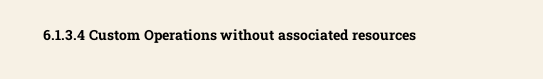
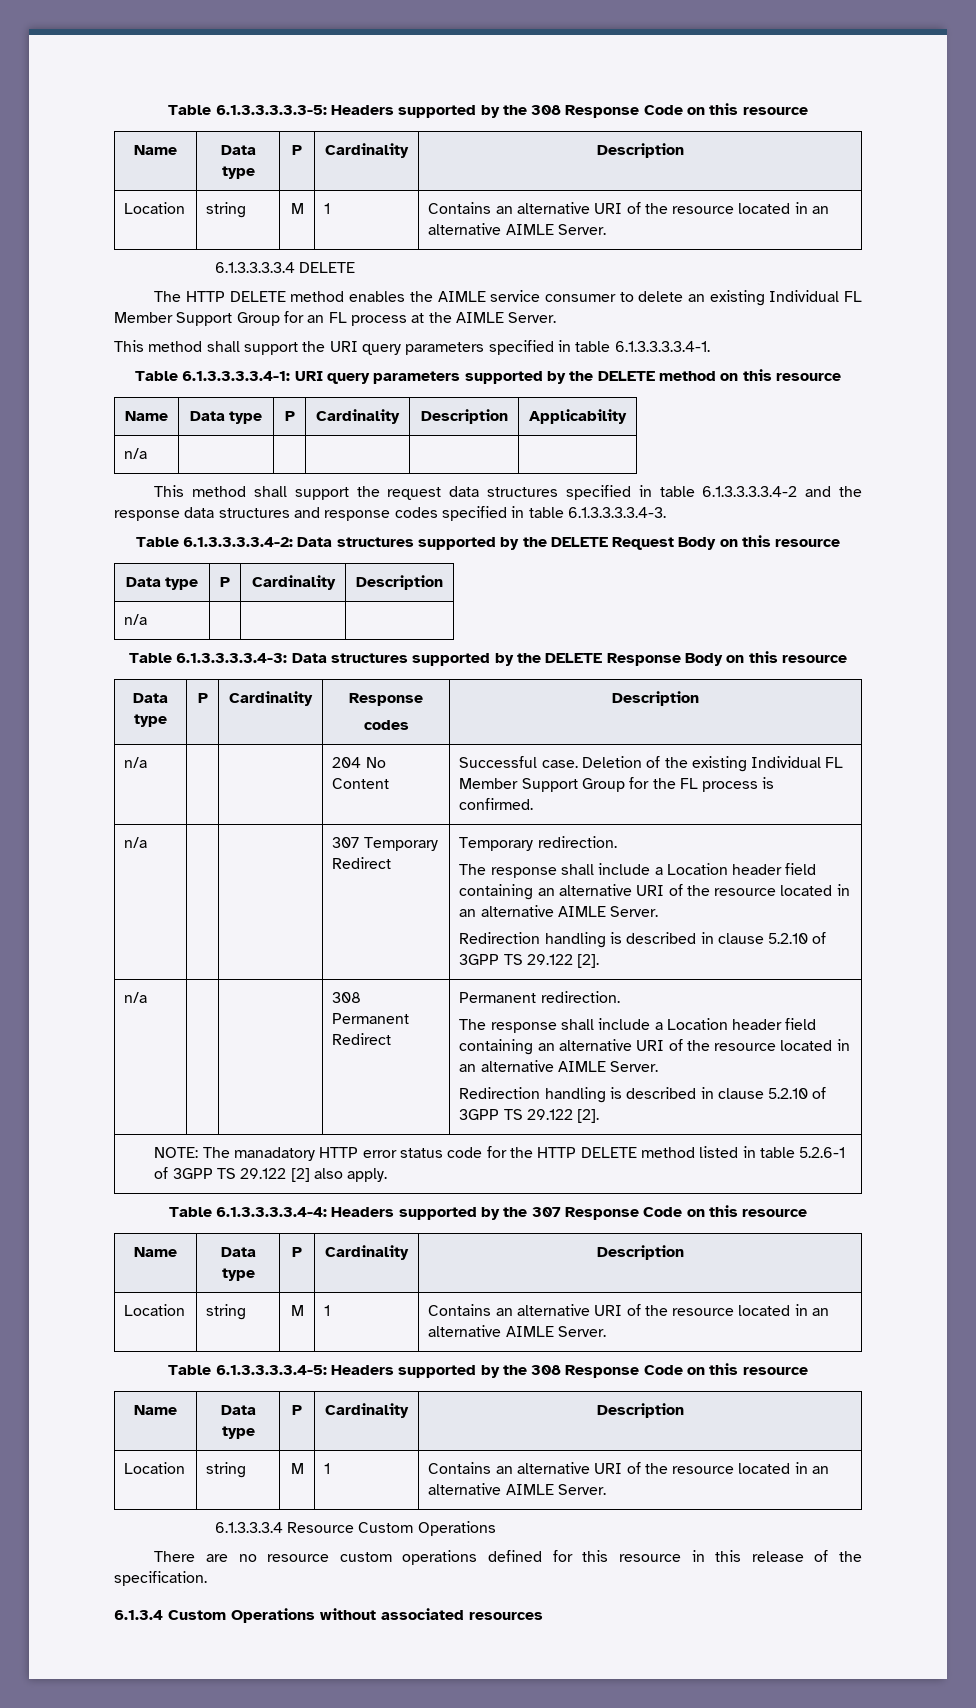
+ Table 6.1.3.3.3.3.3-5: Headers supported by the 308 Response Code on this resource
+ Name | Data type | P | Cardinality | Description
+ Location | string | M | 1 | Contains an alternative URI of the resource located in an alternative AIMLE Server.
+ 6.1.3.3.3.3.4 DELETE
+ The HTTP DELETE method enables the AIMLE service consumer to delete an existing Individual FL Member Support Group for an FL process at the AIMLE Server.
+ This method shall support the URI query parameters specified in table 6.1.3.3.3.3.4-1.
+ Table 6.1.3.3.3.3.4-1: URI query parameters supported by the DELETE method on this resource
+ Name | Data type | P | Cardinality | Description | Applicability
+ n/a | | | | |
+ This method shall support the request data structures specified in table 6.1.3.3.3.3.4-2 and the response data structures and response codes specified in table 6.1.3.3.3.3.4-3.
+ Table 6.1.3.3.3.3.4-2: Data structures supported by the DELETE Request Body on this resource
+ Data type | P | Cardinality | Description
+ n/a | | |
+ Table 6.1.3.3.3.3.4-3: Data structures supported by the DELETE Response Body on this resource
+ Data type | P | Cardinality | Response
+ codes | Description
+ n/a | | | 204 No Content | Successful case. Deletion of the existing Individual FL Member Support Group for the FL process is confirmed.
+ n/a | | | 307 Temporary Redirect | Temporary redirection.
+ The response shall include a Location header field containing an alternative URI of the resource located in an alternative AIMLE Server.
+ Redirection handling is described in clause 5.2.10 of 3GPP TS 29.122 [2].
+ n/a | | | 308 Permanent Redirect | Permanent redirection.
+ The response shall include a Location header field containing an alternative URI of the resource located in an alternative AIMLE Server.
+ Redirection handling is described in clause 5.2.10 of 3GPP TS 29.122 [2].
+ NOTE: The manadatory HTTP error status code for the HTTP DELETE method listed in table 5.2.6-1 of 3GPP TS 29.122 [2] also apply.
+ Table 6.1.3.3.3.3.4-4: Headers supported by the 307 Response Code on this resource
+ Name | Data type | P | Cardinality | Description
+ Location | string | M | 1 | Contains an alternative URI of the resource located in an alternative AIMLE Server.
+ Table 6.1.3.3.3.3.4-5: Headers supported by the 308 Response Code on this resource
+ Name | Data type | P | Cardinality | Description
+ Location | string | M | 1 | Contains an alternative URI of the resource located in an alternative AIMLE Server.
+ 6.1.3.3.3.4 Resource Custom Operations
+ There are no resource custom operations defined for this resource in this release of the specification.

